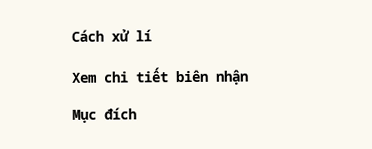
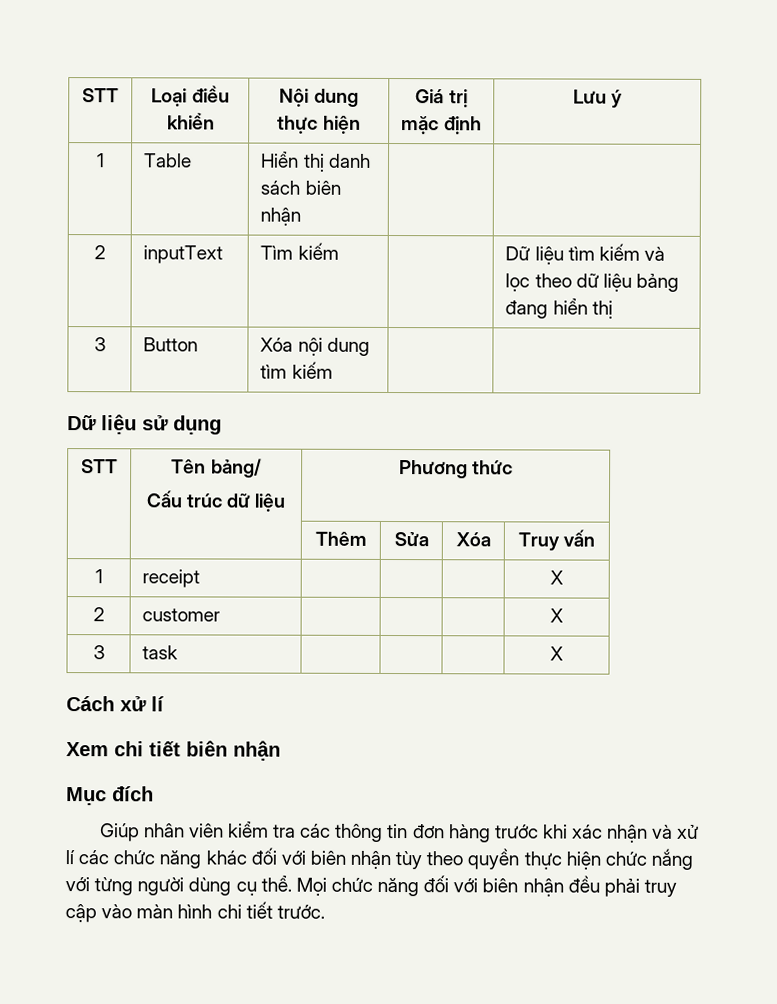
+ STT | Loại điều khiển | Nội dung thực hiện | Giá trị mặc định | Lưu ý
+ 1 | Table | Hiển thị danh sách biên nhận | |
+ 2 | inputText | Tìm kiếm | | Dữ liệu tìm kiếm và lọc theo dữ liệu bảng đang hiển thị
+ 3 | Button | Xóa nội dung tìm kiếm | |
+ Dữ liệu sử dụng
+ STT | Tên bảng/
+ Cấu trúc dữ liệu | Phương thức
+ | | Thêm | Sửa | Xóa | Truy vấn
+ 1 | receipt | | | | X
+ 2 | customer | | | | X
+ 3 | task | | | | X
+ Giúp nhân viên kiểm tra các thông tin đơn hàng trước khi xác nhận và xử lí các chức năng khác đối với biên nhận tùy theo quyền thực hiện chức nắng với từng người dùng cụ thể. Mọi chức năng đối với biên nhận đều phải truy cập vào màn hình chi tiết trước.

